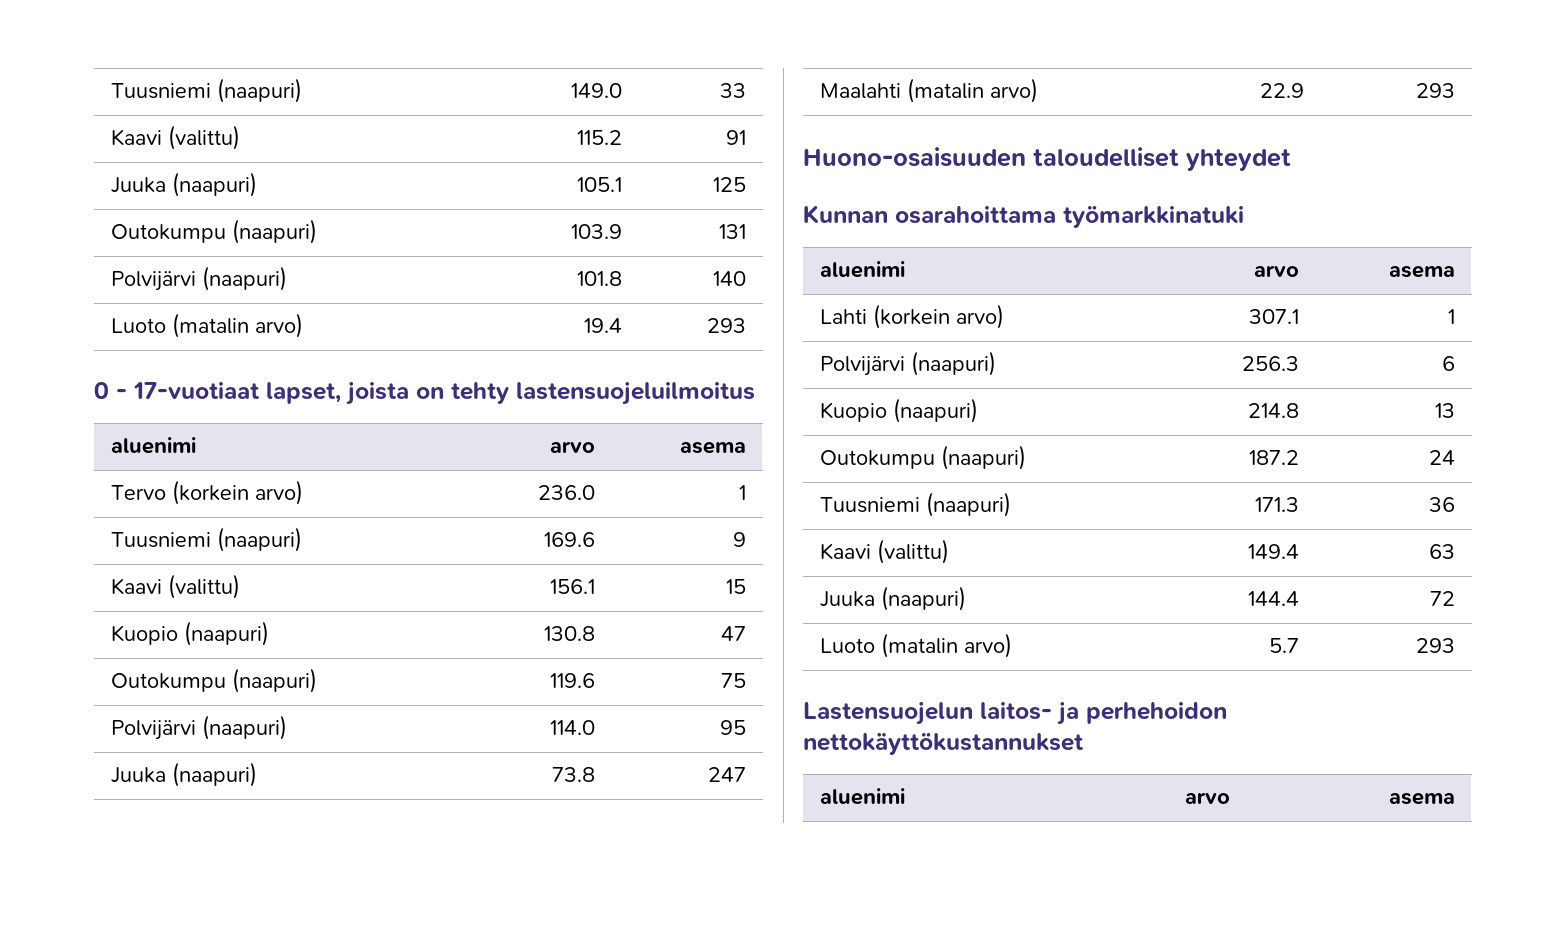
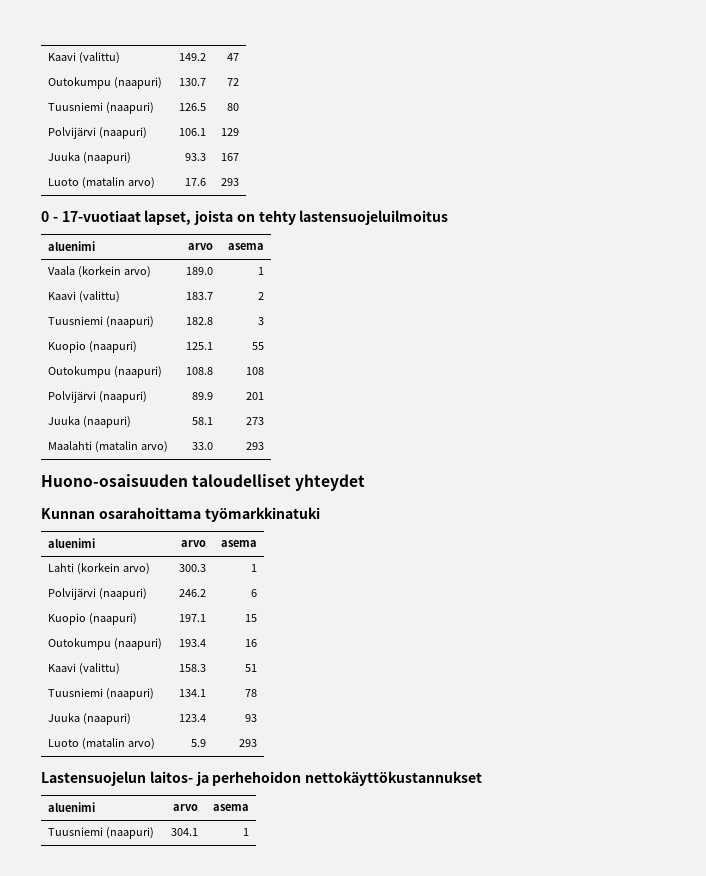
- Tuusniemi (naapuri) | 149.0 | 33
- Kaavi (valittu) | 115.2 | 91
- Juuka (naapuri) | 105.1 | 125
- Outokumpu (naapuri) | 103.9 | 131
- Polvijärvi (naapuri) | 101.8 | 140
- Luoto (matalin arvo) | 19.4 | 293
+ Kaavi (valittu) | 149.2 | 47
+ Outokumpu (naapuri) | 130.7 | 72
+ Tuusniemi (naapuri) | 126.5 | 80
+ Polvijärvi (naapuri) | 106.1 | 129
+ Juuka (naapuri) | 93.3 | 167
+ Luoto (matalin arvo) | 17.6 | 293
- Tervo (korkein arvo) | 236.0 | 1
- Tuusniemi (naapuri) | 169.6 | 9
- Kaavi (valittu) | 156.1 | 15
- Kuopio (naapuri) | 130.8 | 47
- Outokumpu (naapuri) | 119.6 | 75
- Polvijärvi (naapuri) | 114.0 | 95
- Juuka (naapuri) | 73.8 | 247
+ Vaala (korkein arvo) | 189.0 | 1
+ Kaavi (valittu) | 183.7 | 2
+ Tuusniemi (naapuri) | 182.8 | 3
+ Kuopio (naapuri) | 125.1 | 55
+ Outokumpu (naapuri) | 108.8 | 108
+ Polvijärvi (naapuri) | 89.9 | 201
+ Juuka (naapuri) | 58.1 | 273
- Maalahti (matalin arvo) | 22.9 | 293
+ Maalahti (matalin arvo) | 33.0 | 293
- Lahti (korkein arvo) | 307.1 | 1
+ Lahti (korkein arvo) | 300.3 | 1
- Polvijärvi (naapuri) | 256.3 | 6
+ Polvijärvi (naapuri) | 246.2 | 6
- Kuopio (naapuri) | 214.8 | 13
- Outokumpu (naapuri) | 187.2 | 24
- Tuusniemi (naapuri) | 171.3 | 36
- Kaavi (valittu) | 149.4 | 63
- Juuka (naapuri) | 144.4 | 72
- Luoto (matalin arvo) | 5.7 | 293
+ Kuopio (naapuri) | 197.1 | 15
+ Outokumpu (naapuri) | 193.4 | 16
+ Kaavi (valittu) | 158.3 | 51
+ Tuusniemi (naapuri) | 134.1 | 78
+ Juuka (naapuri) | 123.4 | 93
+ Luoto (matalin arvo) | 5.9 | 293
+ Tuusniemi (naapuri) | 304.1 | 1

